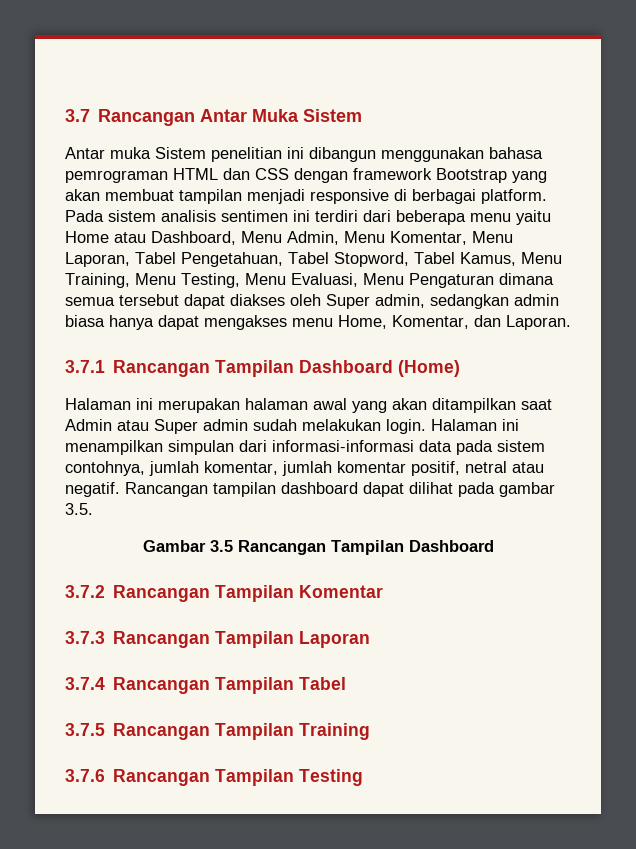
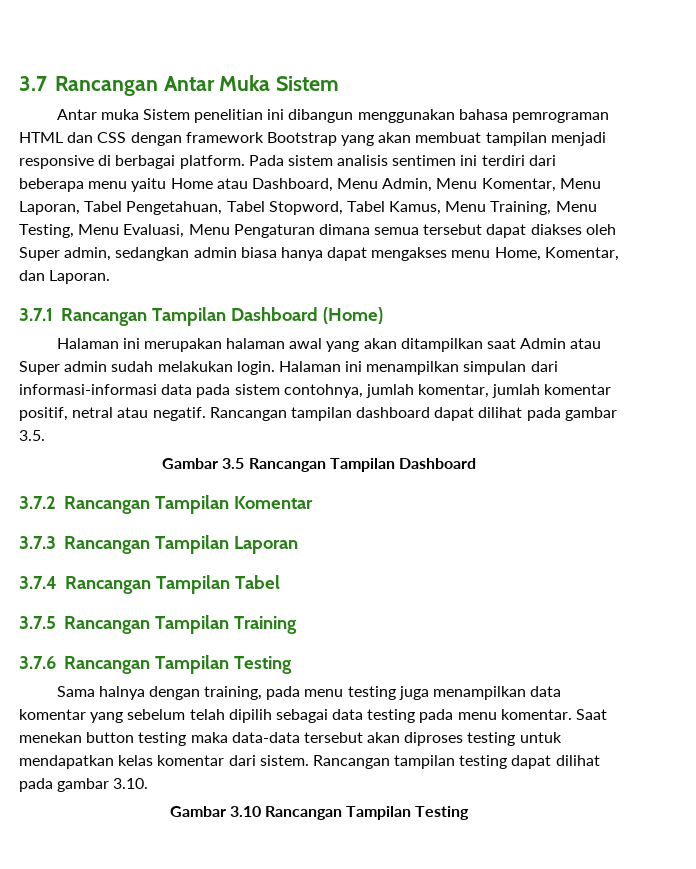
+ Sama halnya dengan training, pada menu testing juga menampilkan data komentar yang sebelum telah dipilih sebagai data testing pada menu komentar. Saat menekan button testing maka data-data tersebut akan diproses testing untuk mendapatkan kelas komentar dari sistem. Rancangan tampilan testing dapat dilihat pada gambar 3.10.
+ Gambar 3.10 Rancangan Tampilan Testing

